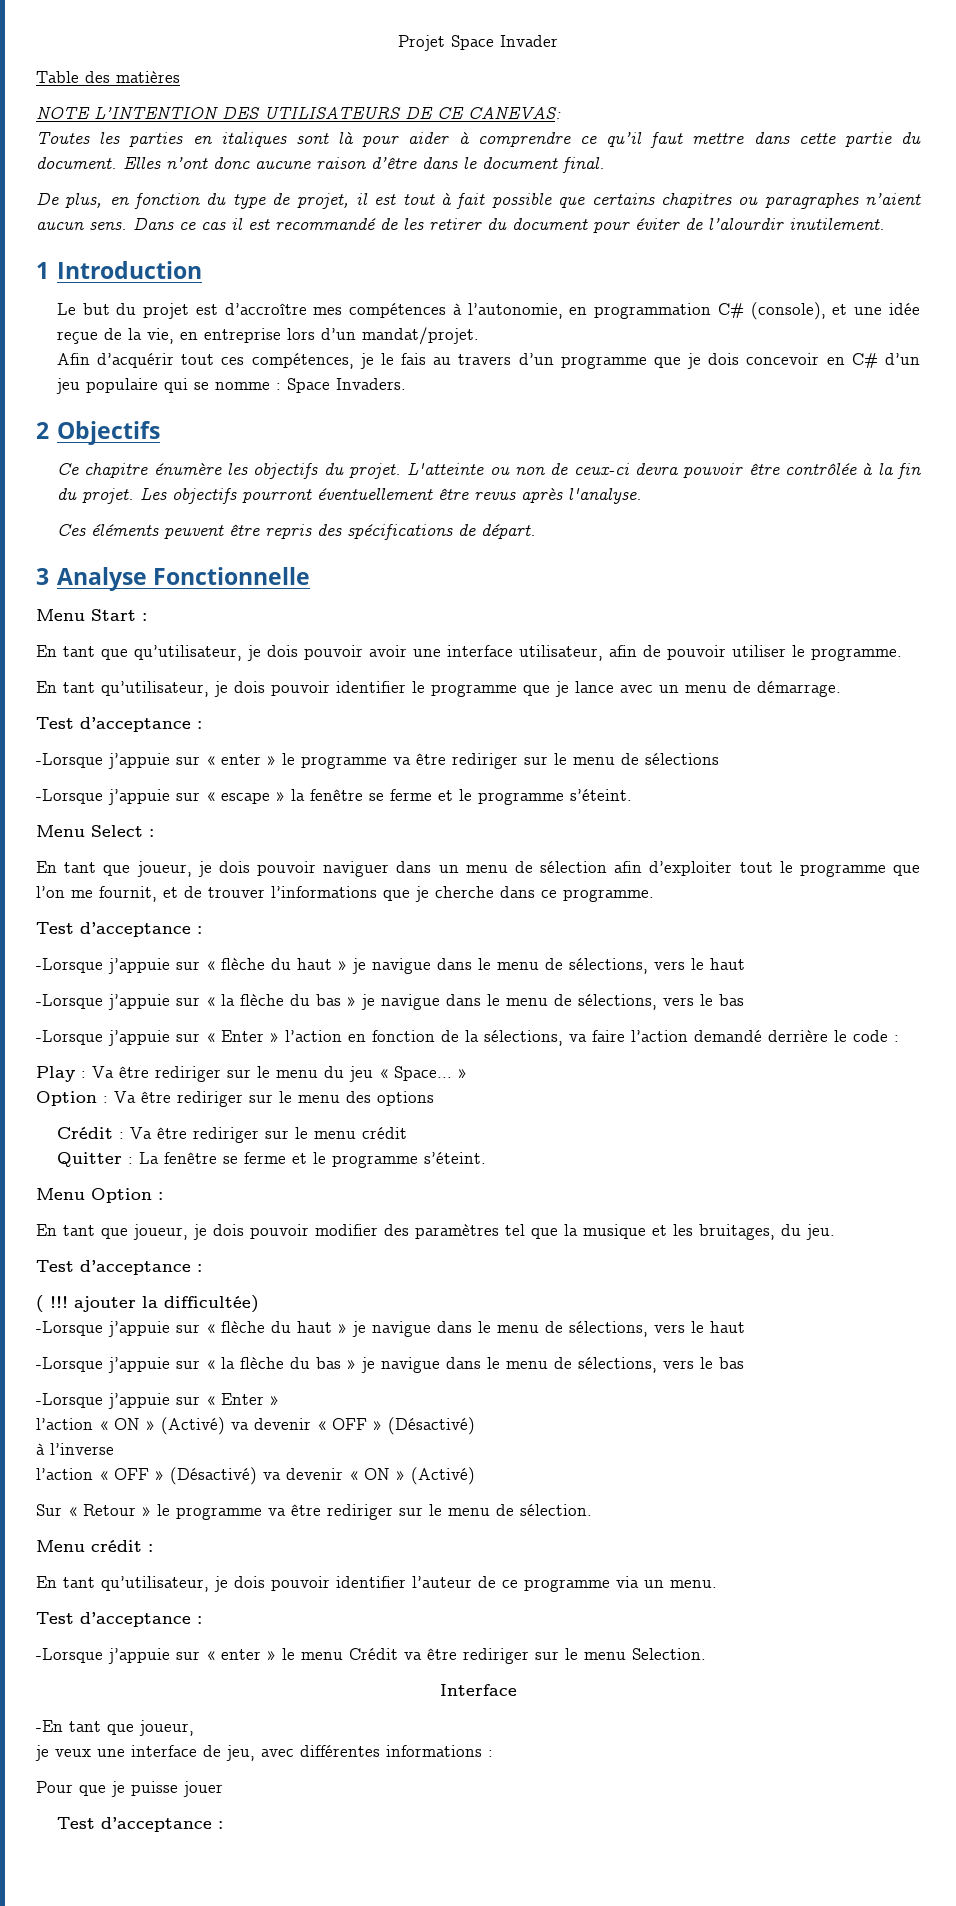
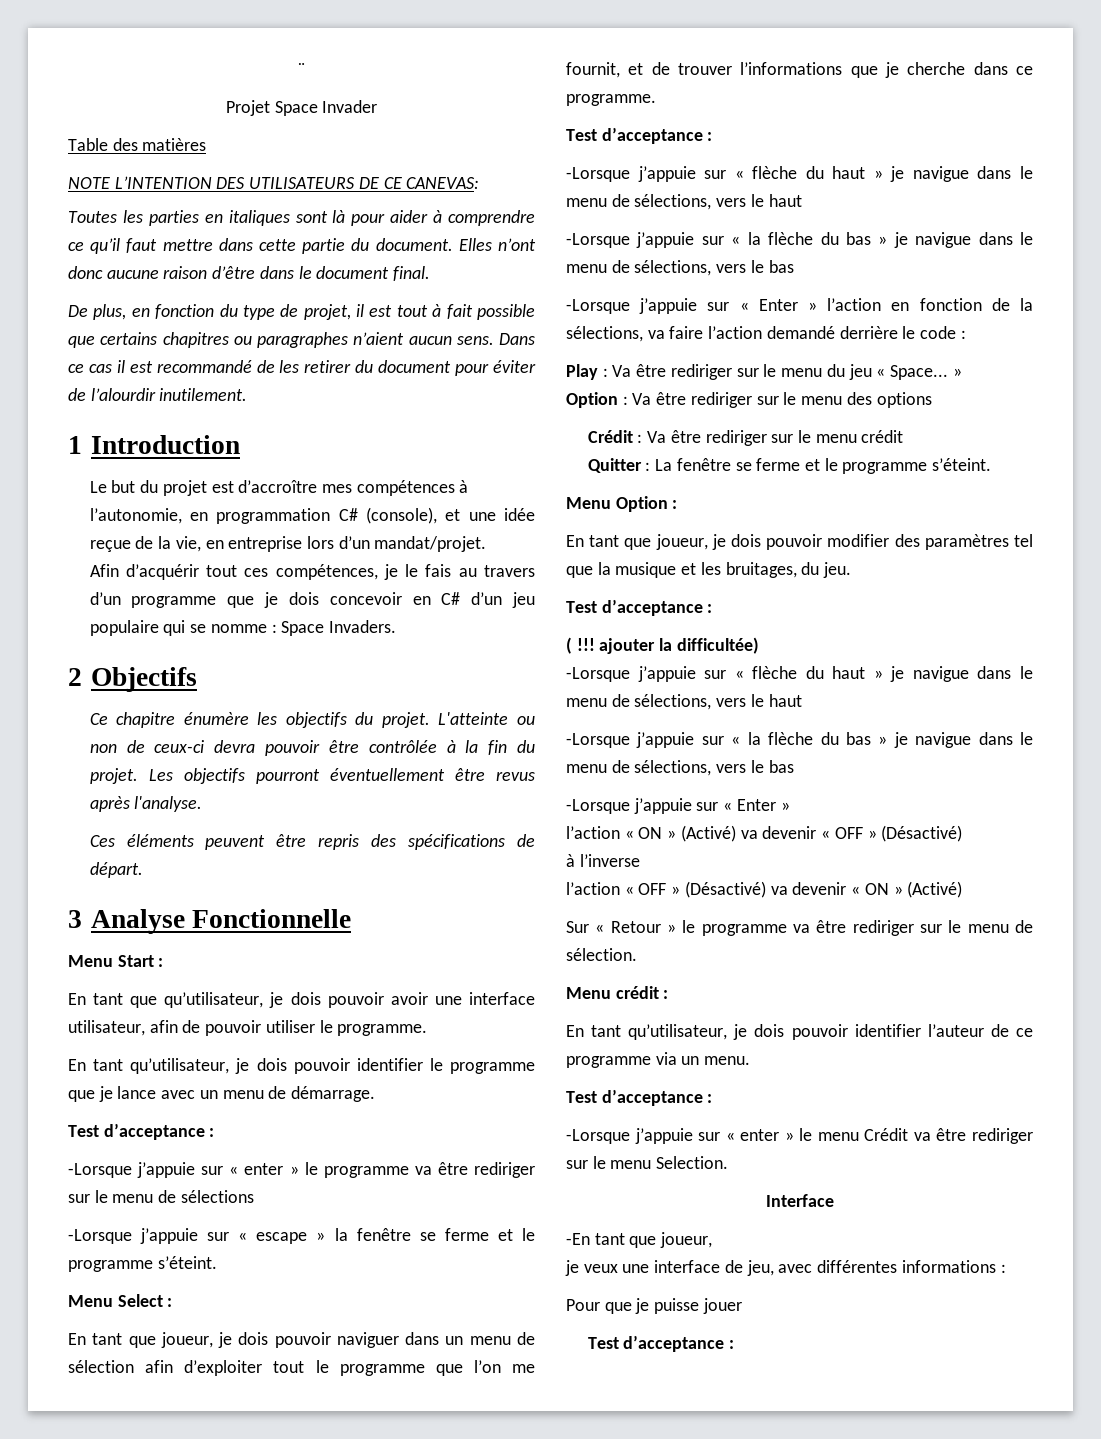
+ ¨

